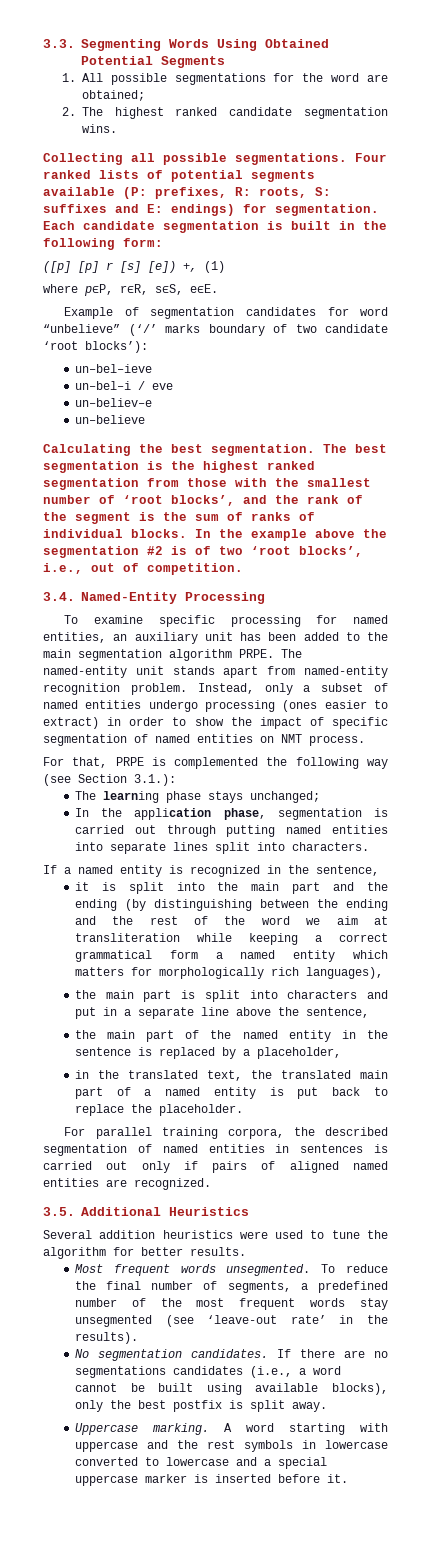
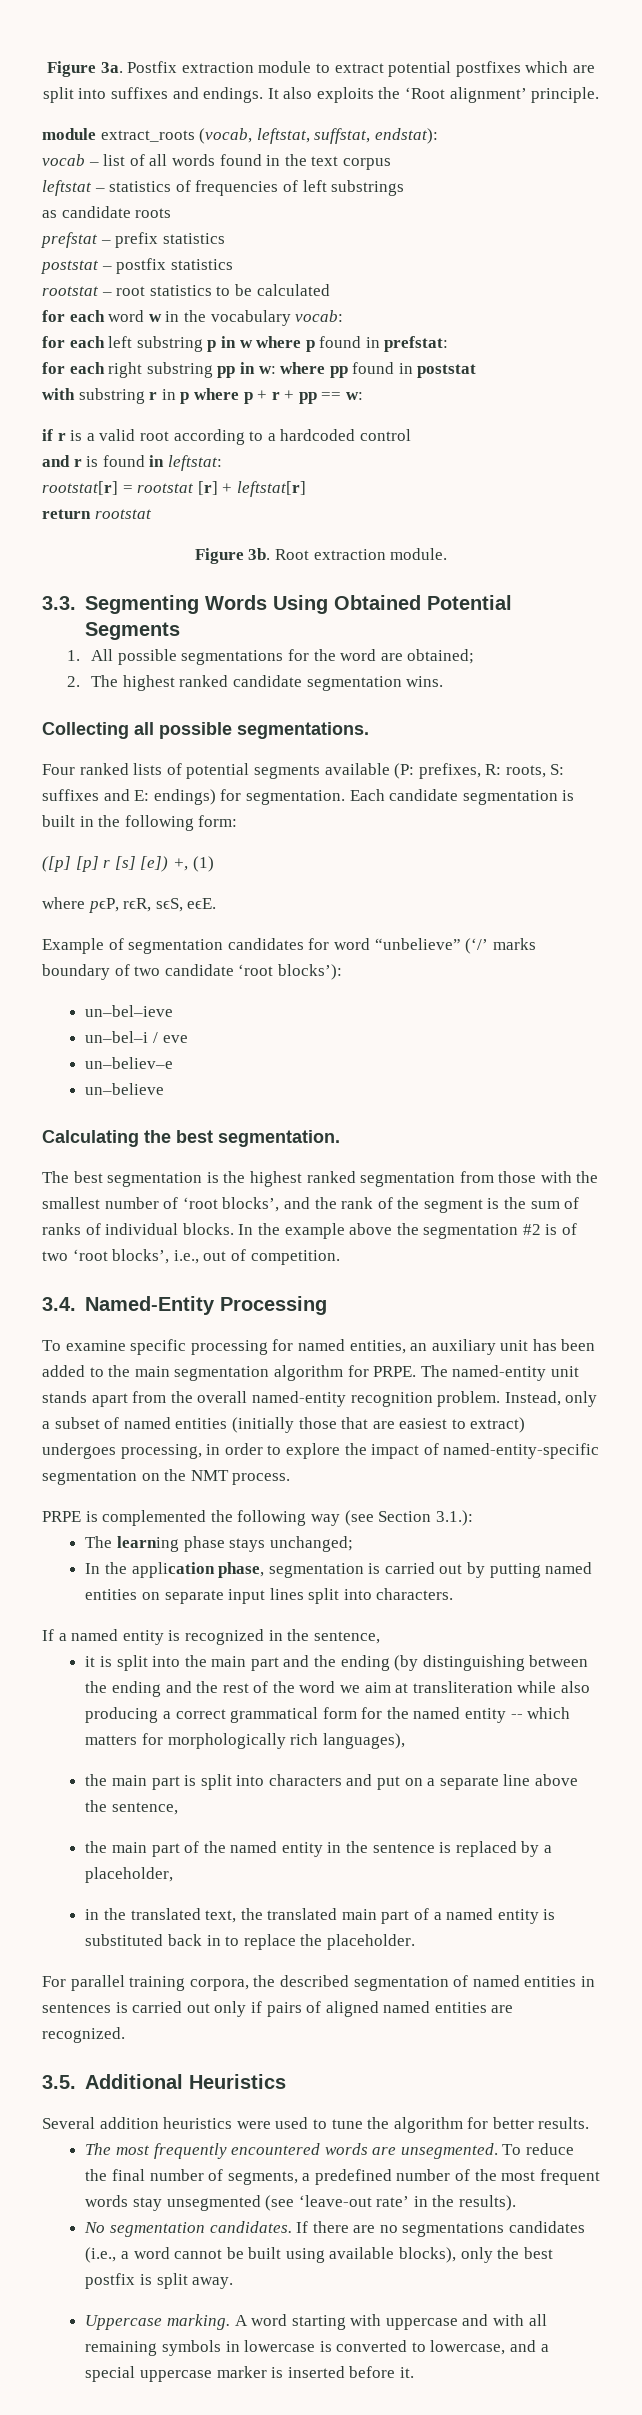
+ Figure 3a. Postfix extraction module to extract potential postfixes which are split into suffixes and endings. It also exploits the ‘Root alignment’ principle.
+ module extract_roots (vocab, leftstat, suffstat, endstat):
+ vocab – list of all words found in the text corpus
+ leftstat – statistics of frequencies of left substrings
+ as candidate roots
+ prefstat – prefix statistics
+ poststat – postfix statistics
+ rootstat – root statistics to be calculated
+ for each word w in the vocabulary vocab:
+ for each left substring p in w where p found in prefstat:
+ for each right substring pp in w: where pp found in poststat
+ with substring r in p where p + r + pp == w:
+ if r is a valid root according to a hardcoded control
+ and r is found in leftstat:
+ rootstat[r] = rootstat [r] + leftstat[r]
+ return rootstat
+ Figure 3b. Root extraction module.
- Collecting all possible segmentations. Four ranked lists of potential segments available (P: prefixes, R: roots, S: suffixes and E: endings) for segmentation.
+ Collecting all possible segmentations.
+ Four ranked lists of potential segments available (P: prefixes, R: roots, S: suffixes and E: endings) for segmentation.
- Calculating the best segmentation. The best segmentation is the highest ranked segmentation from those with the smallest number of ‘root blocks’, and the rank of the segment is the sum of ranks of individual blocks.
+ Calculating the best segmentation.
+ The best segmentation is the highest ranked segmentation from those with the smallest number of ‘root blocks’, and the rank of the segment is the sum of ranks of individual blocks.
- To examine specific processing for named entities, an auxiliary unit has been added to the main segmentation algorithm PRPE.
+ To examine specific processing for named entities, an auxiliary unit has been added to the main segmentation algorithm for PRPE.
- The named-entity unit stands apart from named-entity recognition problem.
+ The named-entity unit stands apart from the overall named-entity recognition problem.
- Instead, only a subset of named entities undergo processing (ones easier to extract) in order to show the impact of specific segmentation of named entities on NMT process.
+ Instead, only a subset of named entities (initially those that are easiest to extract) undergoes processing, in order to explore the impact of named-entity-specific segmentation on the NMT process.
- For that, PRPE is complemented the following way (see Section 3.1.):
+ PRPE is complemented the following way (see Section 3.1.):
- In the application phase, segmentation is carried out through putting named entities into separate lines split into characters.
+ In the application phase, segmentation is carried out by putting named entities on separate input lines split into characters.
- it is split into the main part and the ending (by distinguishing between the ending and the rest of the word we aim at transliteration while keeping a correct grammatical form a named entity which matters for morphologically rich languages),
+ it is split into the main part and the ending (by distinguishing between the ending and the rest of the word we aim at transliteration while also producing a correct grammatical form for the named entity -- which matters for morphologically rich languages),
- the main part is split into characters and put in a separate line above the sentence,
+ the main part is split into characters and put on a separate line above the sentence,
- in the translated text, the translated main part of a named entity is put back to replace the placeholder.
+ in the translated text, the translated main part of a named entity is substituted back in to replace the placeholder.
- Most frequent words unsegmented.
+ The most frequently encountered words are unsegmented.
- A word starting with uppercase and the rest symbols in lowercase converted to lowercase and a special uppercase marker is inserted before it.
+ A word starting with uppercase and with all remaining symbols in lowercase is converted to lowercase, and a special uppercase marker is inserted before it.

